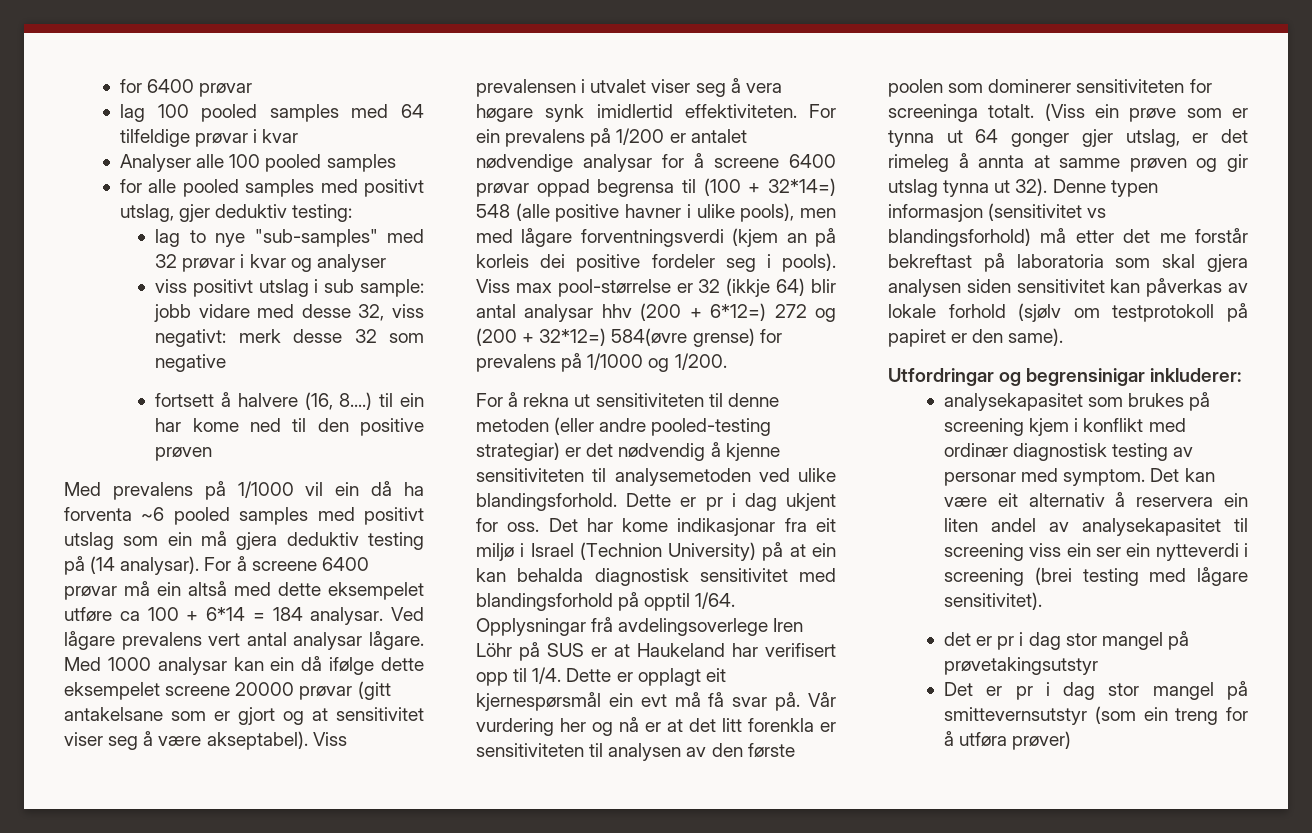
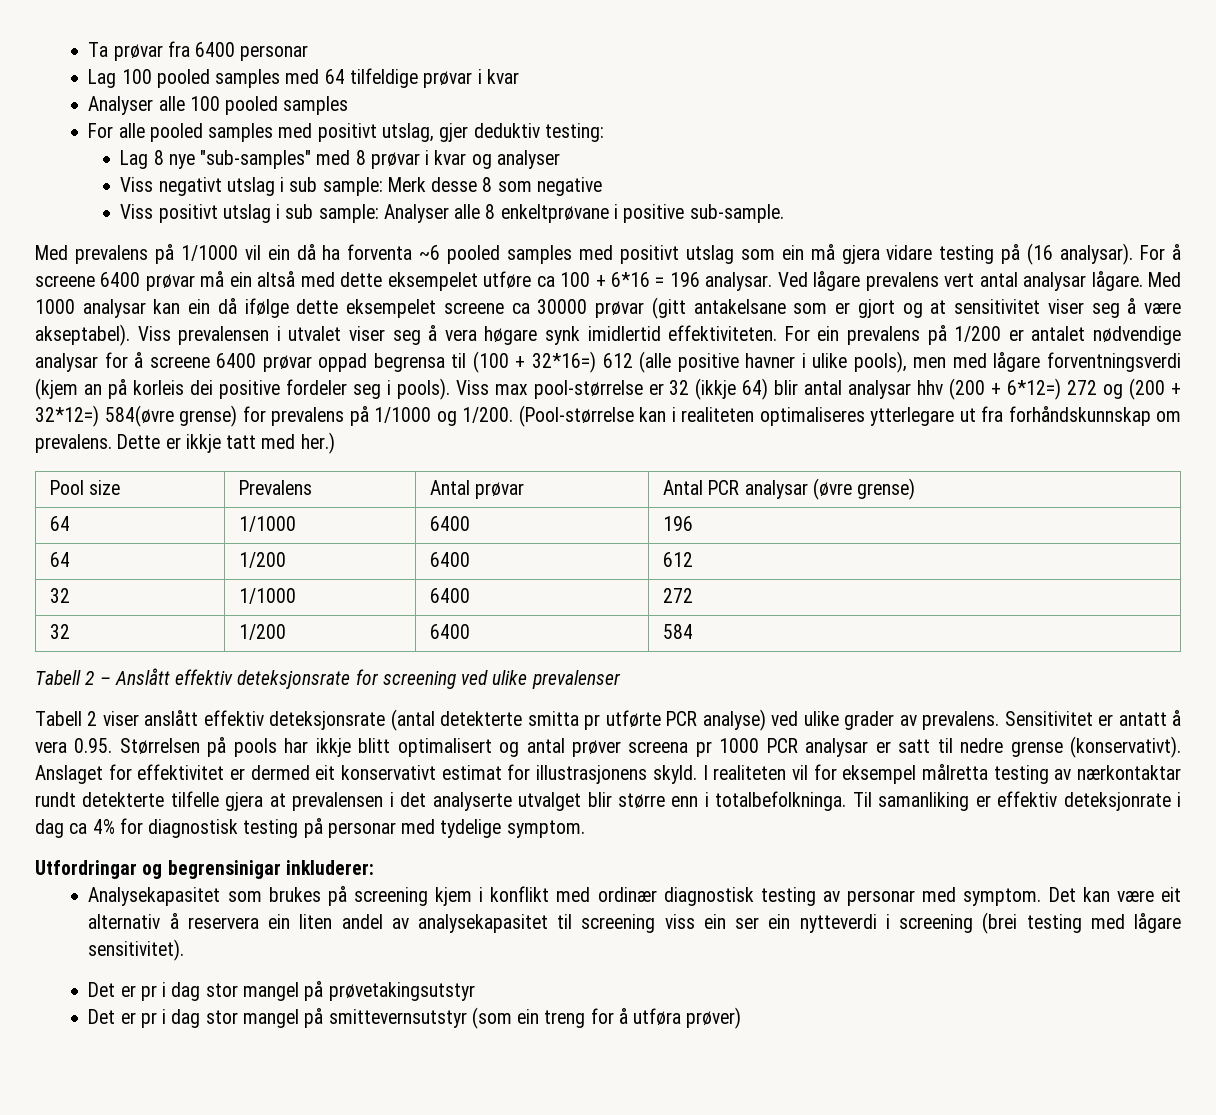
- for 6400 prøvar
- lag 100 pooled samples med 64 tilfeldige prøvar i kvar
+ Ta prøvar fra 6400 personar
+ Lag 100 pooled samples med 64 tilfeldige prøvar i kvar
- for alle pooled samples med positivt utslag, gjer deduktiv testing:
+ For alle pooled samples med positivt utslag, gjer deduktiv testing:
- lag to nye "sub-samples" med 32 prøvar i kvar og analyser
+ Lag 8 nye "sub-samples" med 8 prøvar i kvar og analyser
- viss positivt utslag i sub sample: jobb vidare med desse 32, viss negativt: merk desse 32 som negative
- fortsett å halvere (16, 8....) til ein har kome ned til den positive prøven
+ Viss negativt utslag i sub sample: Merk desse 8 som negative
+ Viss positivt utslag i sub sample: Analyser alle 8 enkeltprøvane i positive sub-sample.
- Med prevalens på 1/1000 vil ein då ha forventa ~6 pooled samples med positivt utslag som ein må gjera deduktiv testing på (14 analysar).
+ Med prevalens på 1/1000 vil ein då ha forventa ~6 pooled samples med positivt utslag som ein må gjera vidare testing på (16 analysar).
- For å screene 6400 prøvar må ein altså med dette eksempelet utføre ca 100 + 6*14 = 184 analysar.
+ For å screene 6400 prøvar må ein altså med dette eksempelet utføre ca 100 + 6*16 = 196 analysar.
- Med 1000 analysar kan ein då ifølge dette eksempelet screene 20000 prøvar (gitt antakelsane som er gjort og at sensitivitet viser seg å være akseptabel).
+ Med 1000 analysar kan ein då ifølge dette eksempelet screene ca 30000 prøvar (gitt antakelsane som er gjort og at sensitivitet viser seg å være akseptabel).
- For ein prevalens på 1/200 er antalet nødvendige analysar for å screene 6400 prøvar oppad begrensa til (100 + 32*14=) 548 (alle positive havner i ulike pools), men med lågare forventningsverdi (kjem an på korleis dei positive fordeler seg i pools).
+ For ein prevalens på 1/200 er antalet nødvendige analysar for å screene 6400 prøvar oppad begrensa til (100 + 32*16=) 612 (alle positive havner i ulike pools), men med lågare forventningsverdi (kjem an på korleis dei positive fordeler seg i pools).
- Viss max pool-størrelse er 32 (ikkje 64) blir antal analysar hhv (200 + 6*12=) 272 og (200 + 32*12=) 584(øvre grense) for prevalens på 1/1000 og 1/200.
- For å rekna ut sensitiviteten til denne metoden (eller andre pooled-testing strategiar) er det nødvendig å kjenne sensitiviteten til analysemetoden ved ulike blandingsforhold. Dette er pr i dag ukjent for oss. Det har kome indikasjonar fra eit miljø i Israel (Technion University) på at ein kan behalda diagnostisk sensitivitet med blandingsforhold på opptil 1/64. Opplysningar frå avdelingsoverlege Iren Löhr på SUS er at Haukeland har verifisert opp til 1/4. Dette er opplagt eit kjernespørsmål ein evt må få svar på. Vår vurdering her og nå er at det litt forenkla er sensitiviteten til analysen av den første poolen som dominerer sensitiviteten for screeninga totalt. (Viss ein prøve som er tynna ut 64 gonger gjer utslag, er det rimeleg å annta at samme prøven og gir utslag tynna ut 32). Denne typen informasjon (sensitivitet vs blandingsforhold) må etter det me forstår bekreftast på laboratoria som skal gjera analysen siden sensitivitet kan påverkas av lokale forhold (sjølv om testprotokoll på papiret er den same).
+ Viss max pool-størrelse er 32 (ikkje 64) blir antal analysar hhv (200 + 6*12=) 272 og (200 + 32*12=) 584(øvre grense) for prevalens på 1/1000 og 1/200. (Pool-størrelse kan i realiteten optimaliseres ytterlegare ut fra forhåndskunnskap om prevalens. Dette er ikkje tatt med her.)
+ Pool size | Prevalens | Antal prøvar | Antal PCR analysar (øvre grense)
+ 64 | 1/1000 | 6400 | 196
+ 64 | 1/200 | 6400 | 612
+ 32 | 1/1000 | 6400 | 272
+ 32 | 1/200 | 6400 | 584
+ Tabell 2 – Anslått effektiv deteksjonsrate for screening ved ulike prevalenser
+ Tabell 2 viser anslått effektiv deteksjonsrate (antal detekterte smitta pr utførte PCR analyse) ved ulike grader av prevalens. Sensitivitet er antatt å vera 0.95. Størrelsen på pools har ikkje blitt optimalisert og antal prøver screena pr 1000 PCR analysar er satt til nedre grense (konservativt). Anslaget for effektivitet er dermed eit konservativt estimat for illustrasjonens skyld. I realiteten vil for eksempel målretta testing av nærkontaktar rundt detekterte tilfelle gjera at prevalensen i det analyserte utvalget blir større enn i totalbefolkninga. Til samanliking er effektiv deteksjonrate i dag ca 4% for diagnostisk testing på personar med tydelige symptom.
- analysekapasitet som brukes på screening kjem i konflikt med ordinær diagnostisk testing av personar med symptom.
+ Analysekapasitet som brukes på screening kjem i konflikt med ordinær diagnostisk testing av personar med symptom.
- det er pr i dag stor mangel på prøvetakingsutstyr
+ Det er pr i dag stor mangel på prøvetakingsutstyr

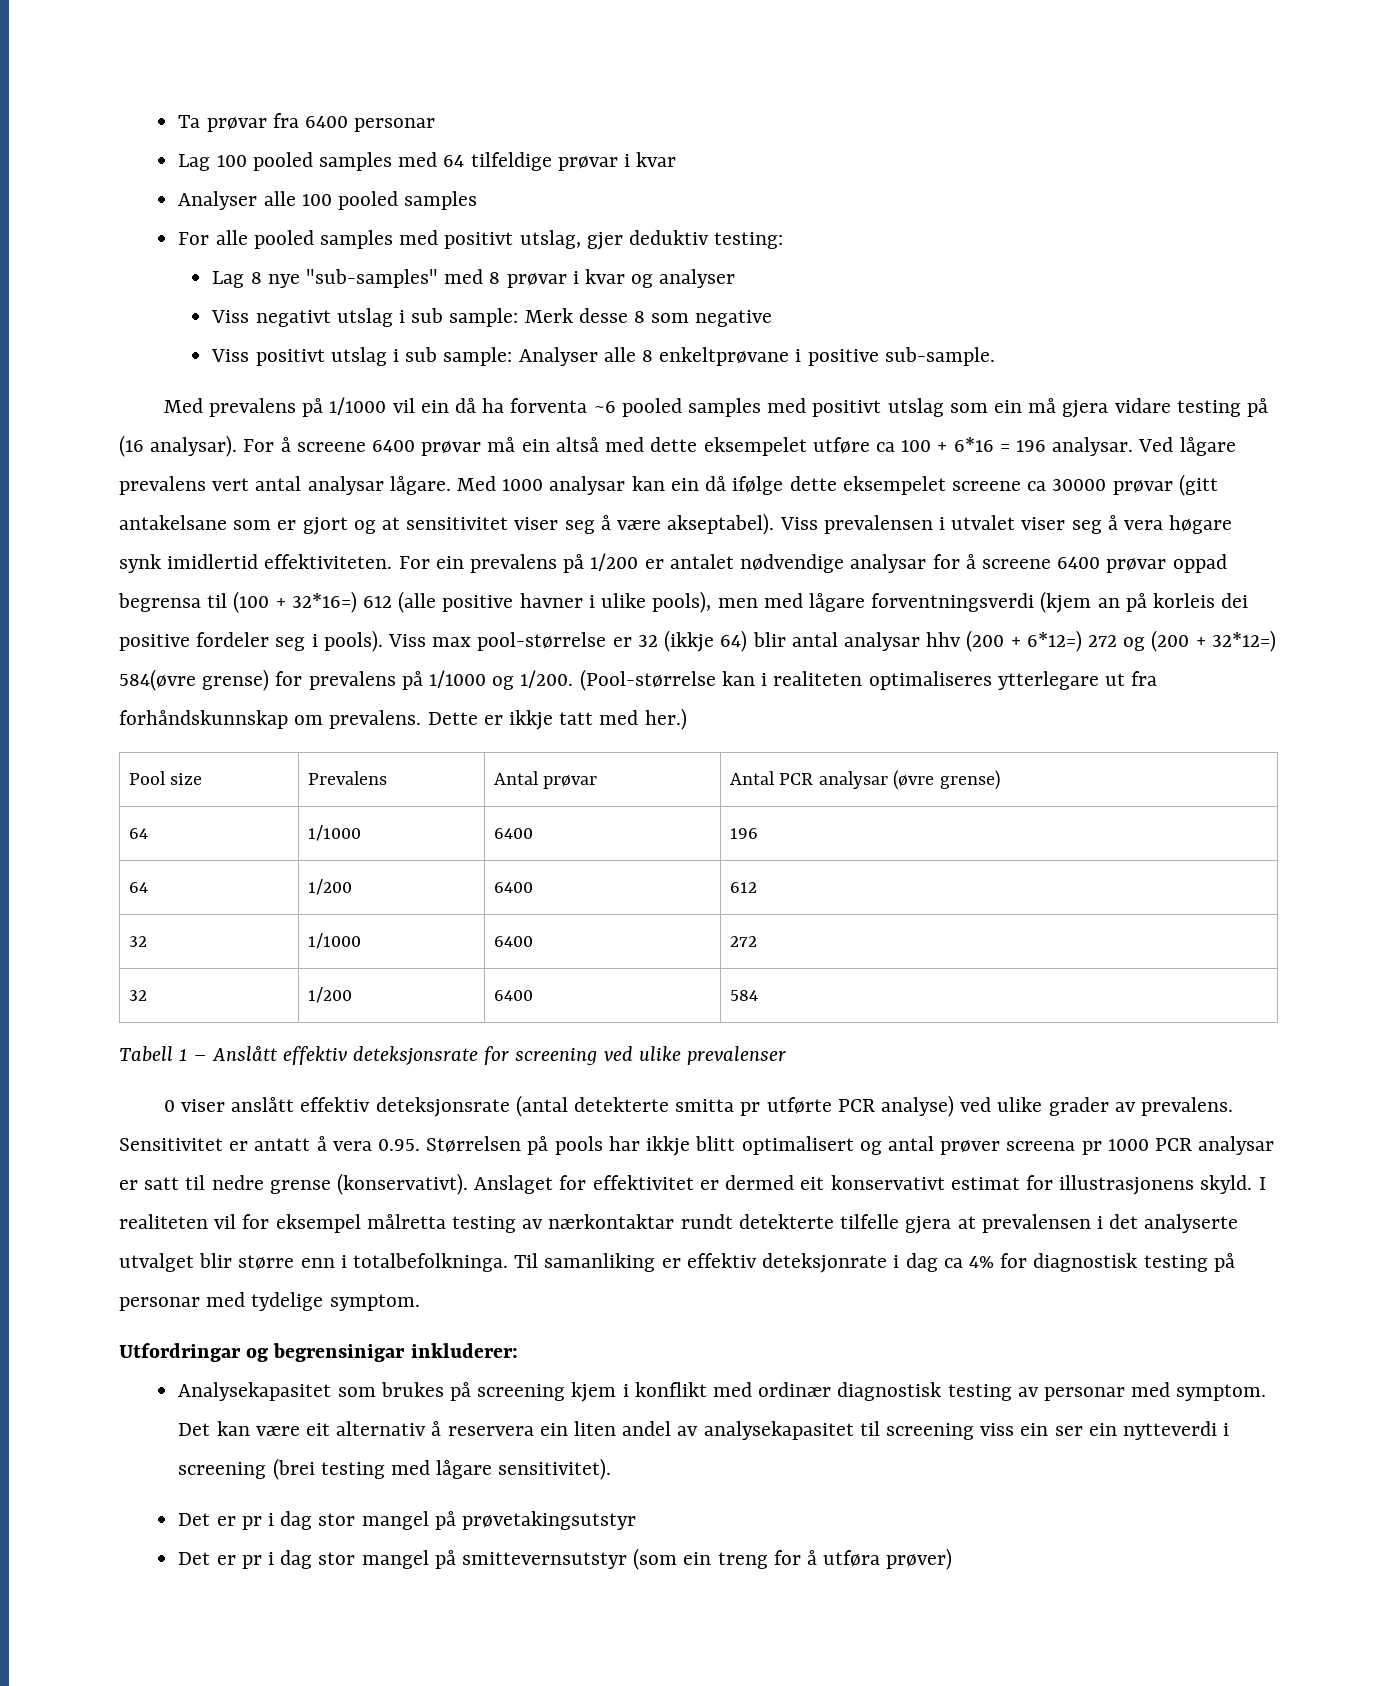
- Tabell 2 – Anslått effektiv deteksjonsrate for screening ved ulike prevalenser
+ Tabell 1 – Anslått effektiv deteksjonsrate for screening ved ulike prevalenser
- Tabell 2 viser anslått effektiv deteksjonsrate (antal detekterte smitta pr utførte PCR analyse) ved ulike grader av prevalens.
+ 0 viser anslått effektiv deteksjonsrate (antal detekterte smitta pr utførte PCR analyse) ved ulike grader av prevalens.

